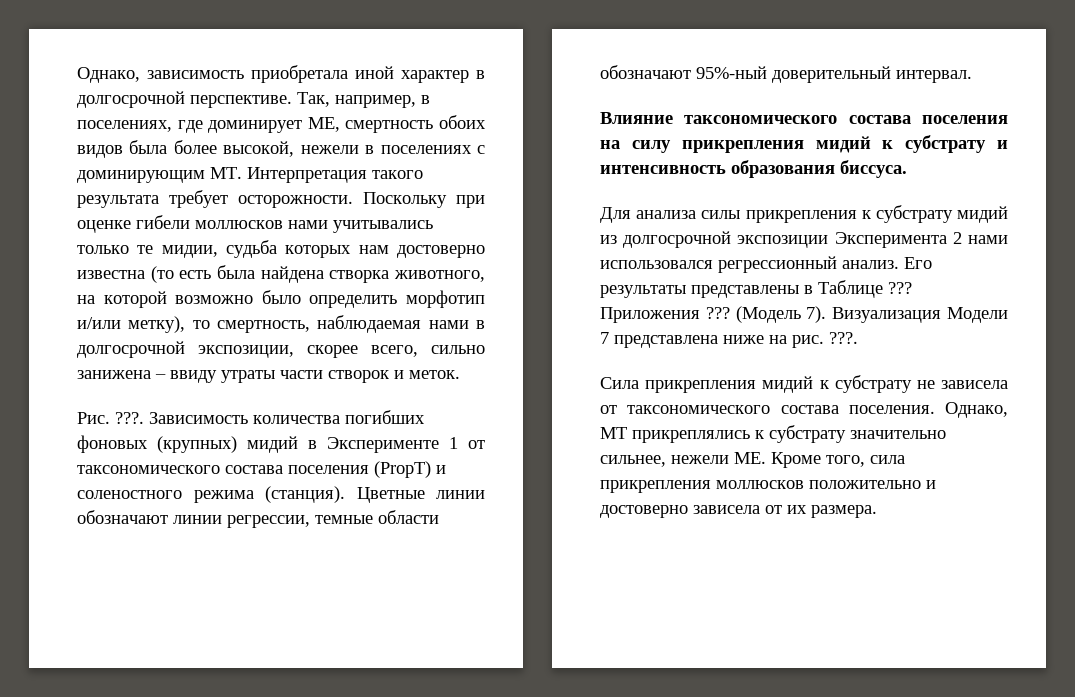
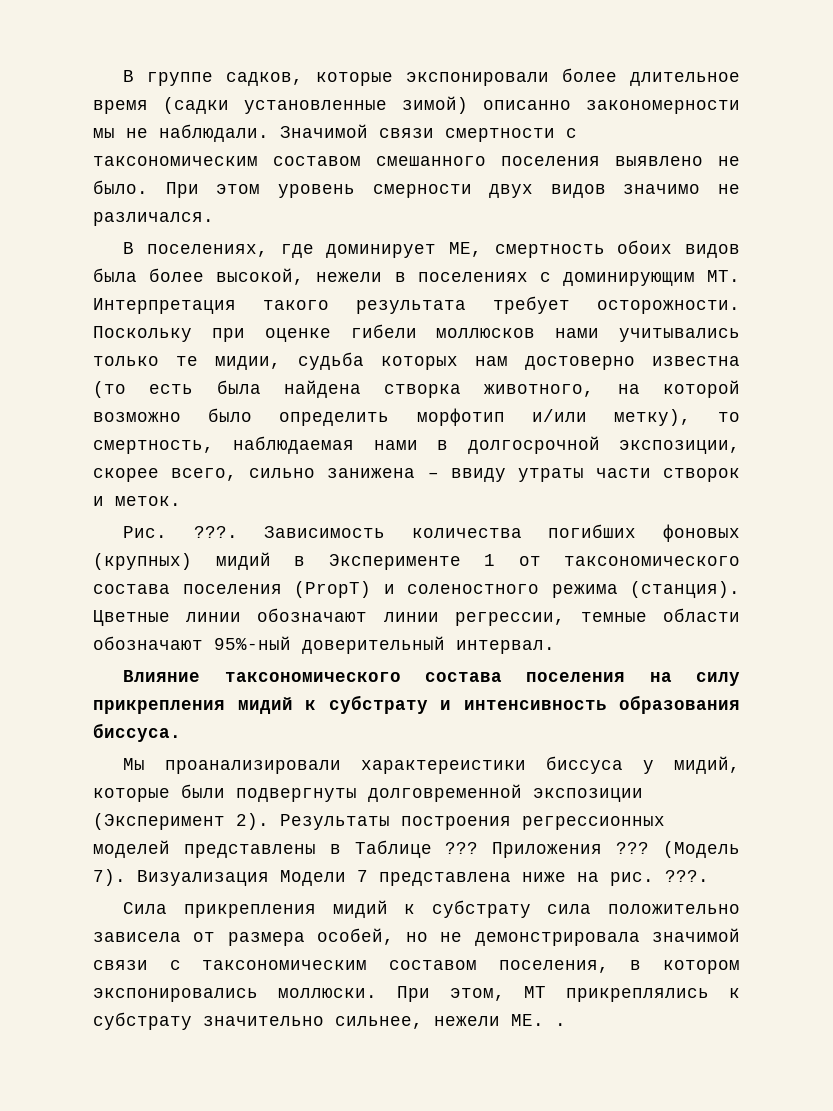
- Однако, зависимость приобретала иной характер в долгосрочной перспективе. Так, например, в поселениях, где доминирует МЕ, смертность обоих видов была более высокой, нежели в поселениях с доминирующим МТ. Интерпретация такого результата требует осторожности.
+ В группе садков, которые экспонировали более длительное время (садки установленные зимой) описанно закономерности мы не наблюдали. Значимой связи смертности с таксономическим составом смешанного поселения выявлено не было. При этом уровень смерности двух видов значимо не различался.
+ В поселениях, где доминирует МЕ, смертность обоих видов была более высокой, нежели в поселениях с доминирующим МТ. Интерпретация такого результата требует осторожности.
- Для анализа силы прикрепления к субстрату мидий из долгосрочной экспозиции Эксперимента 2 нами использовался регрессионный анализ. Его результаты представлены в Таблице ???
+ Мы проанализировали характереистики биссуса у мидий, которые были подвергнуты долговременной экспозиции (Эксперимент 2). Результаты построения регрессионных моделей представлены в Таблице ???
- Сила прикрепления мидий к субстрату не зависела от таксономического состава поселения. Однако, МТ прикреплялись к субстрату значительно сильнее, нежели МЕ. Кроме того, сила прикрепления моллюсков положительно и достоверно зависела от их размера.
+ Сила прикрепления мидий к субстрату сила положительно зависела от размера особей, но не демонстрировала значимой связи с таксономическим составом поселения, в котором экспонировались моллюски. При этом, МТ прикреплялись к субстрату значительно сильнее, нежели МЕ. .

